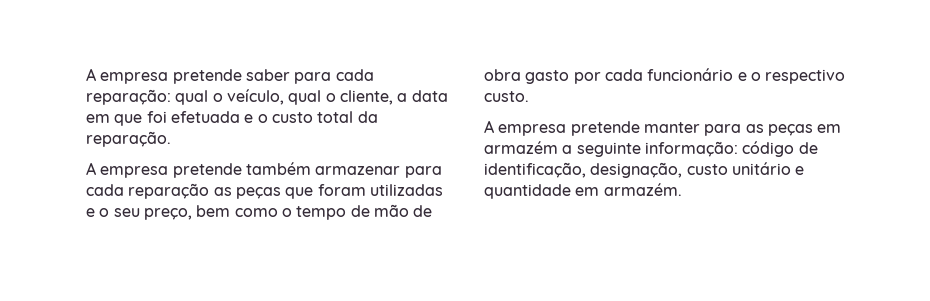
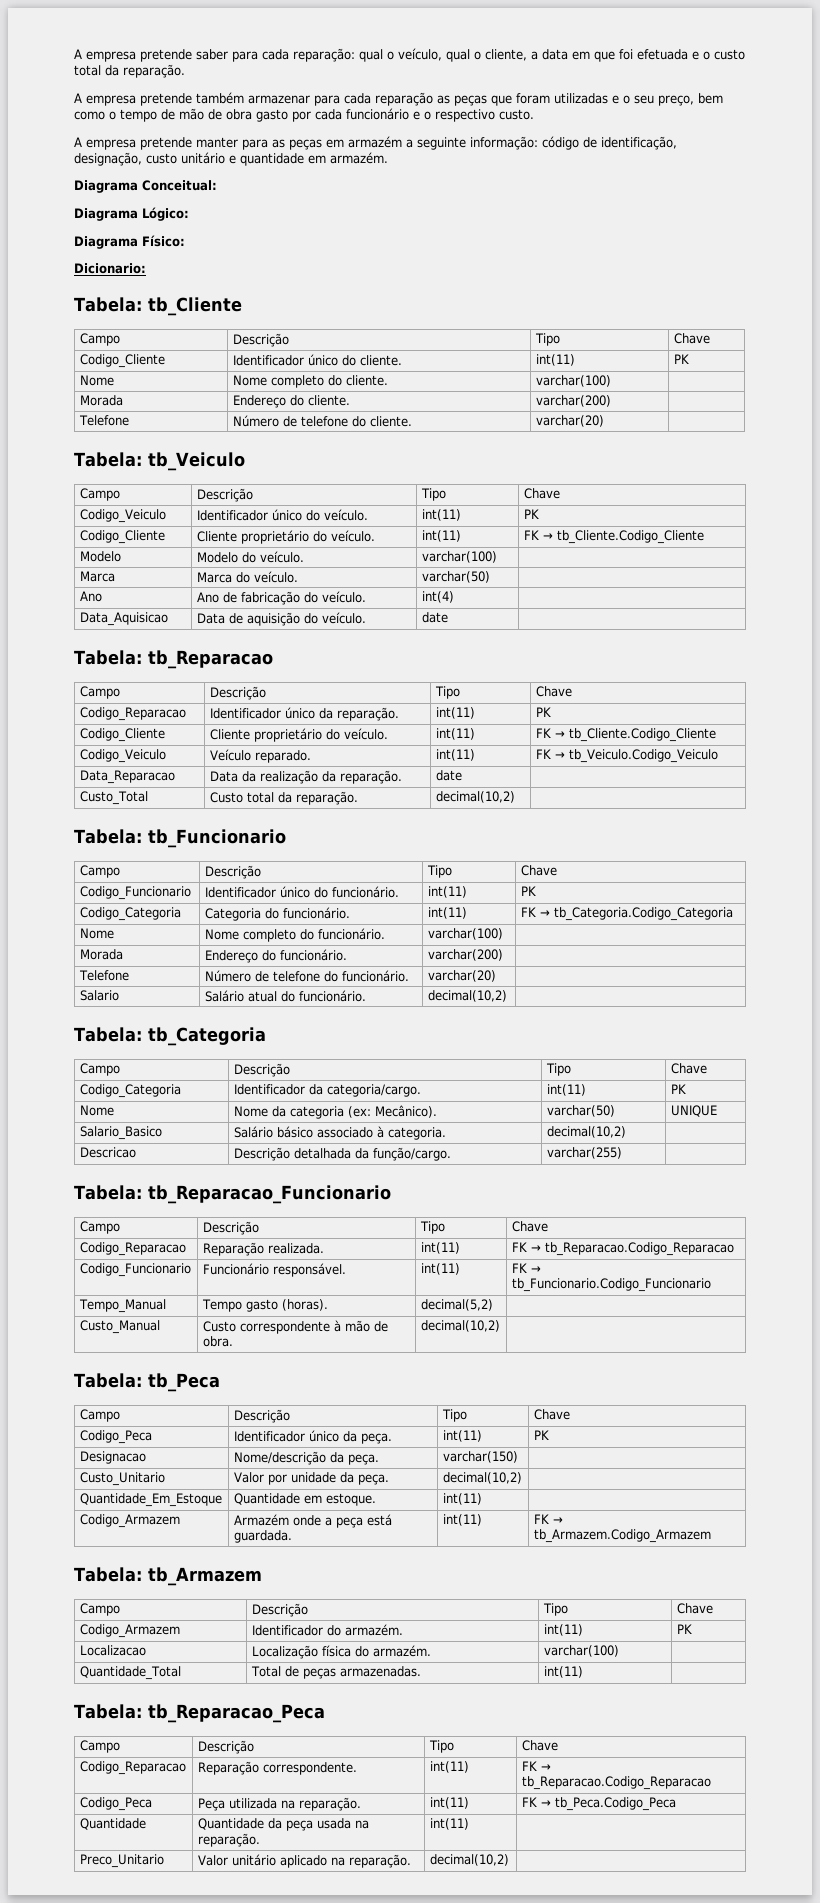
+ Diagrama Conceitual:
+ Diagrama Lógico:
+ Diagrama Físico:
+ Dicionario:
+ Tabela: tb_Cliente
+ Campo | Descrição | Tipo | Chave
+ Codigo_Cliente | Identificador único do cliente. | int(11) | PK
+ Nome | Nome completo do cliente. | varchar(100) |
+ Morada | Endereço do cliente. | varchar(200) |
+ Telefone | Número de telefone do cliente. | varchar(20) |
+ Tabela: tb_Veiculo
+ Campo | Descrição | Tipo | Chave
+ Codigo_Veiculo | Identificador único do veículo. | int(11) | PK
+ Codigo_Cliente | Cliente proprietário do veículo. | int(11) | FK → tb_Cliente.Codigo_Cliente
+ Modelo | Modelo do veículo. | varchar(100) |
+ Marca | Marca do veículo. | varchar(50) |
+ Ano | Ano de fabricação do veículo. | int(4) |
+ Data_Aquisicao | Data de aquisição do veículo. | date |
+ Tabela: tb_Reparacao
+ Campo | Descrição | Tipo | Chave
+ Codigo_Reparacao | Identificador único da reparação. | int(11) | PK
+ Codigo_Cliente | Cliente proprietário do veículo. | int(11) | FK → tb_Cliente.Codigo_Cliente
+ Codigo_Veiculo | Veículo reparado. | int(11) | FK → tb_Veiculo.Codigo_Veiculo
+ Data_Reparacao | Data da realização da reparação. | date |
+ Custo_Total | Custo total da reparação. | decimal(10,2) |
+ Tabela: tb_Funcionario
+ Campo | Descrição | Tipo | Chave
+ Codigo_Funcionario | Identificador único do funcionário. | int(11) | PK
+ Codigo_Categoria | Categoria do funcionário. | int(11) | FK → tb_Categoria.Codigo_Categoria
+ Nome | Nome completo do funcionário. | varchar(100) |
+ Morada | Endereço do funcionário. | varchar(200) |
+ Telefone | Número de telefone do funcionário. | varchar(20) |
+ Salario | Salário atual do funcionário. | decimal(10,2) |
+ Tabela: tb_Categoria
+ Campo | Descrição | Tipo | Chave
+ Codigo_Categoria | Identificador da categoria/cargo. | int(11) | PK
+ Nome | Nome da categoria (ex: Mecânico). | varchar(50) | UNIQUE
+ Salario_Basico | Salário básico associado à categoria. | decimal(10,2) |
+ Descricao | Descrição detalhada da função/cargo. | varchar(255) |
+ Tabela: tb_Reparacao_Funcionario
+ Campo | Descrição | Tipo | Chave
+ Codigo_Reparacao | Reparação realizada. | int(11) | FK → tb_Reparacao.Codigo_Reparacao
+ Codigo_Funcionario | Funcionário responsável. | int(11) | FK → tb_Funcionario.Codigo_Funcionario
+ Tempo_Manual | Tempo gasto (horas). | decimal(5,2) |
+ Custo_Manual | Custo correspondente à mão de obra. | decimal(10,2) |
+ Tabela: tb_Peca
+ Campo | Descrição | Tipo | Chave
+ Codigo_Peca | Identificador único da peça. | int(11) | PK
+ Designacao | Nome/descrição da peça. | varchar(150) |
+ Custo_Unitario | Valor por unidade da peça. | decimal(10,2) |
+ Quantidade_Em_Estoque | Quantidade em estoque. | int(11) |
+ Codigo_Armazem | Armazém onde a peça está guardada. | int(11) | FK → tb_Armazem.Codigo_Armazem
+ Tabela: tb_Armazem
+ Campo | Descrição | Tipo | Chave
+ Codigo_Armazem | Identificador do armazém. | int(11) | PK
+ Localizacao | Localização física do armazém. | varchar(100) |
+ Quantidade_Total | Total de peças armazenadas. | int(11) |
+ Tabela: tb_Reparacao_Peca
+ Campo | Descrição | Tipo | Chave
+ Codigo_Reparacao | Reparação correspondente. | int(11) | FK → tb_Reparacao.Codigo_Reparacao
+ Codigo_Peca | Peça utilizada na reparação. | int(11) | FK → tb_Peca.Codigo_Peca
+ Quantidade | Quantidade da peça usada na reparação. | int(11) |
+ Preco_Unitario | Valor unitário aplicado na reparação. | decimal(10,2) |

